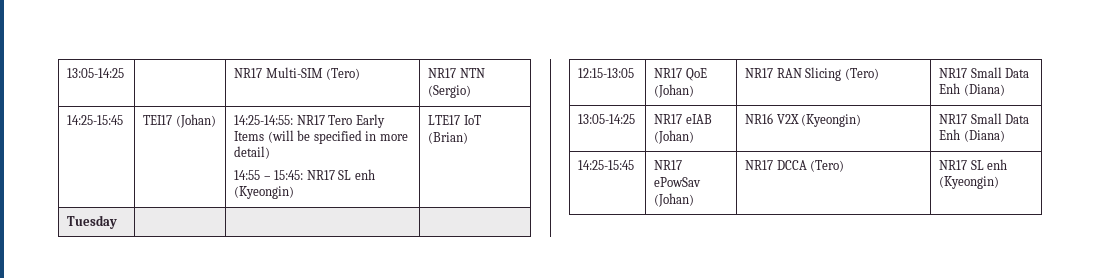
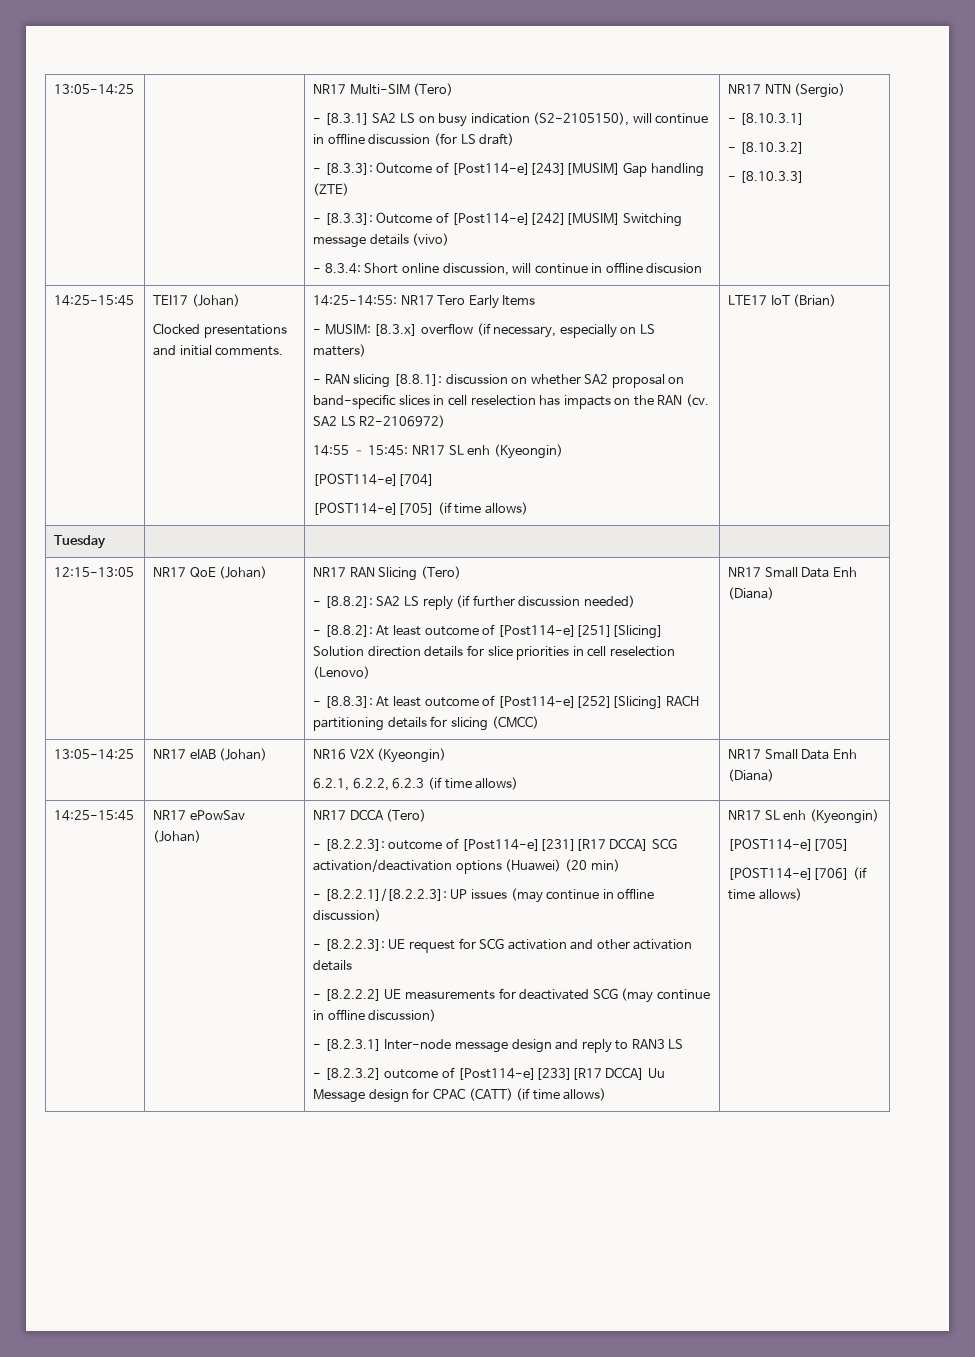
- NR17 NTN (Sergio)
- 14:25-15:45 | TEI17 (Johan) | 14:25-14:55: NR17 Tero Early Items (will be specified in more detail)
- 14:55 – 15:45: NR17 SL enh (Kyeongin) | LTE17 IoT (Brian)
+ - [8.3.1] SA2 LS on busy indication (S2-2105150), will continue in offline discussion (for LS draft)
+ - [8.3.3]: Outcome of [Post114-e][243][MUSIM] Gap handling (ZTE)
+ - [8.3.3]: Outcome of [Post114-e][242][MUSIM] Switching message details (vivo)
+ - 8.3.4: Short online discussion, will continue in offline discusion | NR17 NTN (Sergio)
+ - [8.10.3.1]
+ - [8.10.3.2]
+ - [8.10.3.3]
+ 14:25-15:45 | TEI17 (Johan)
+ Clocked presentations and initial comments. | 14:25-14:55: NR17 Tero Early Items
+ - MUSIM: [8.3.x] overflow (if necessary, especially on LS matters)
+ - RAN slicing [8.8.1]: discussion on whether SA2 proposal on band-specific slices in cell reselection has impacts on the RAN (cv. SA2 LS R2-2106972)
+ 14:55 – 15:45: NR17 SL enh (Kyeongin)
+ [POST114-e][704]
+ [POST114-e][705] (if time allows) | LTE17 IoT (Brian)
+ - [8.8.2]: SA2 LS reply (if further discussion needed)
+ - [8.8.2]: At least outcome of [Post114-e][251][Slicing] Solution direction details for slice priorities in cell reselection (Lenovo)
+ - [8.8.3]: At least outcome of [Post114-e][252][Slicing] RACH partitioning details for slicing (CMCC)
- 13:05-14:25 | NR17 eIAB (Johan) | NR16 V2X (Kyeongin) | NR17 Small Data Enh (Diana)
+ 13:05-14:25 | NR17 eIAB (Johan) | NR16 V2X (Kyeongin)
+ 6.2.1, 6.2.2, 6.2.3 (if time allows) | NR17 Small Data Enh (Diana)
- NR17 DCCA (Tero) | NR17 SL enh (Kyeongin)
+ NR17 DCCA (Tero)
+ - [8.2.2.3]: outcome of [Post114-e][231][R17 DCCA] SCG activation/deactivation options (Huawei) (20 min)
+ - [8.2.2.1]/[8.2.2.3]: UP issues (may continue in offline discussion)
+ - [8.2.2.3]: UE request for SCG activation and other activation details
+ - [8.2.2.2] UE measurements for deactivated SCG (may continue in offline discussion)
+ - [8.2.3.1] Inter-node message design and reply to RAN3 LS
+ - [8.2.3.2] outcome of [Post114-e][233][R17 DCCA] Uu Message design for CPAC (CATT) (if time allows) | NR17 SL enh (Kyeongin)
+ [POST114-e][705]
+ [POST114-e][706] (if time allows)

